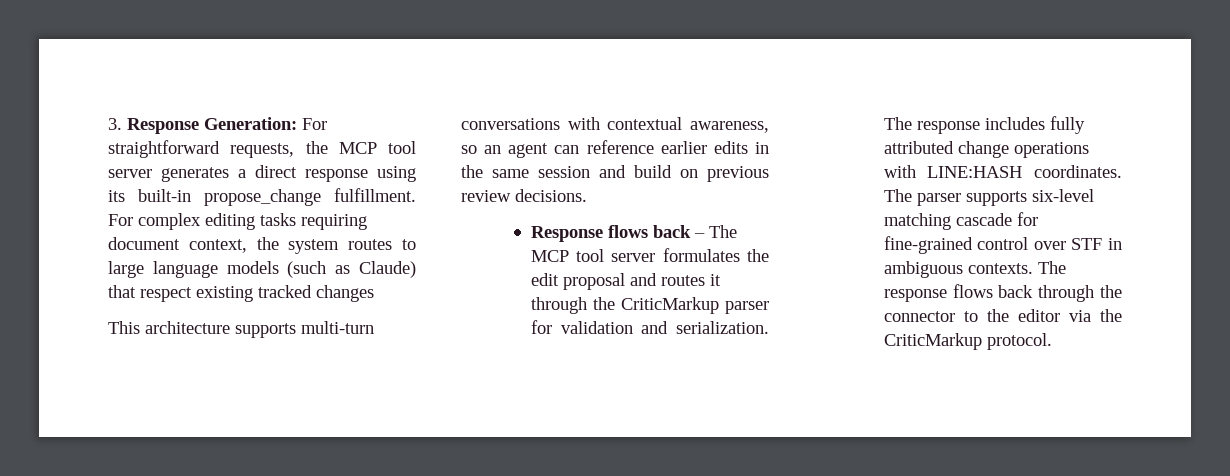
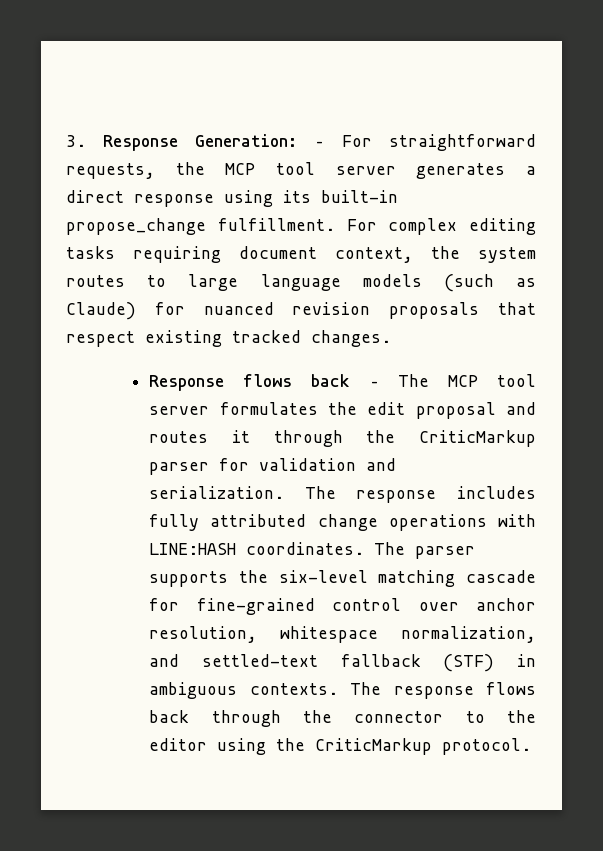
- 3. Response Generation: For straightforward requests, the MCP tool server generates a direct response using its built-in propose_change fulfillment.
+ 3. Response Generation: – For straightforward requests, the MCP tool server generates a direct response using its built-in propose_change fulfillment.
- For complex editing tasks requiring document context, the system routes to large language models (such as Claude) that respect existing tracked changes
- This architecture supports multi-turn conversations with contextual awareness, so an agent can reference earlier edits in the same session and build on previous review decisions.
+ For complex editing tasks requiring document context, the system routes to large language models (such as Claude) for nuanced revision proposals that respect existing tracked changes.
- The parser supports six-level matching cascade for fine-grained control over STF in ambiguous contexts.
+ The parser supports the six-level matching cascade for fine-grained control over anchor resolution, whitespace normalization, and settled-text fallback (STF) in ambiguous contexts.
- The response flows back through the connector to the editor via the CriticMarkup protocol.
+ The response flows back through the connector to the editor using the CriticMarkup protocol.

